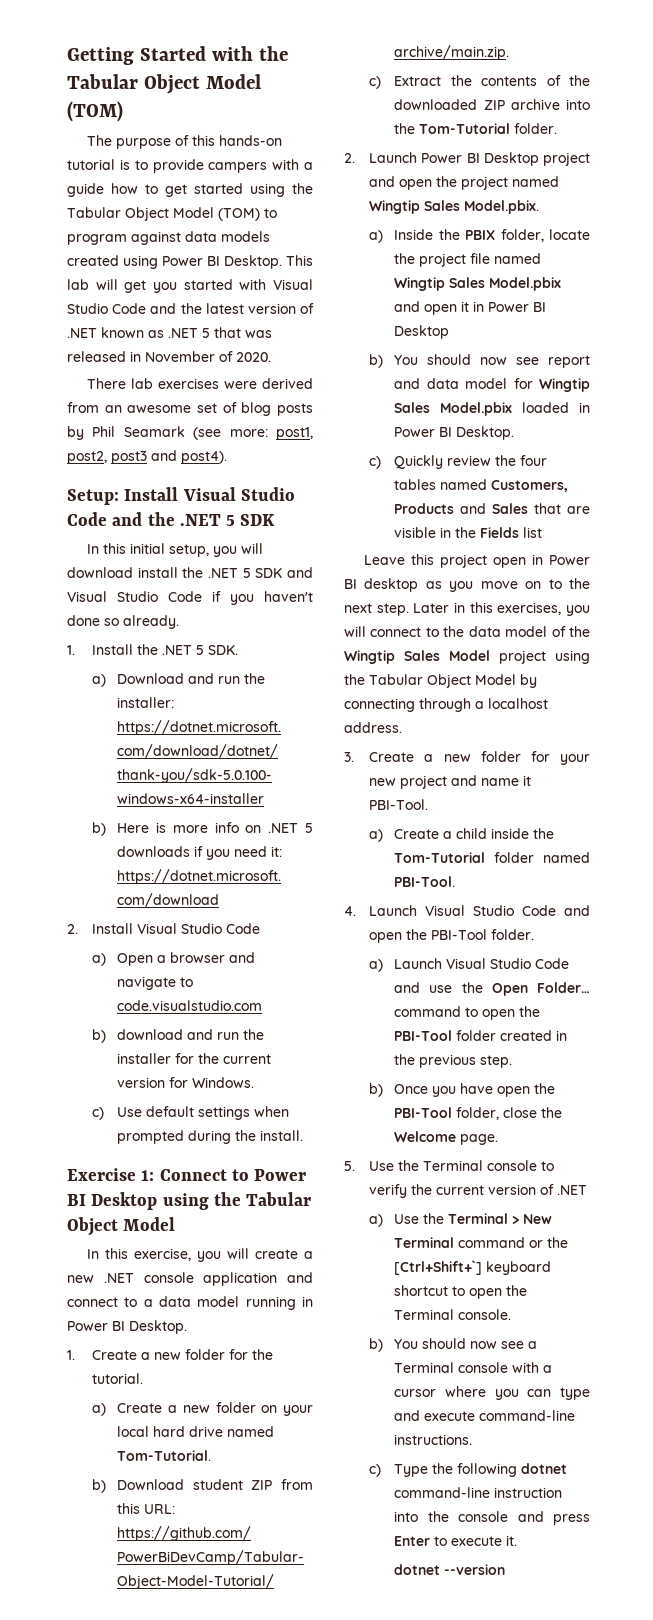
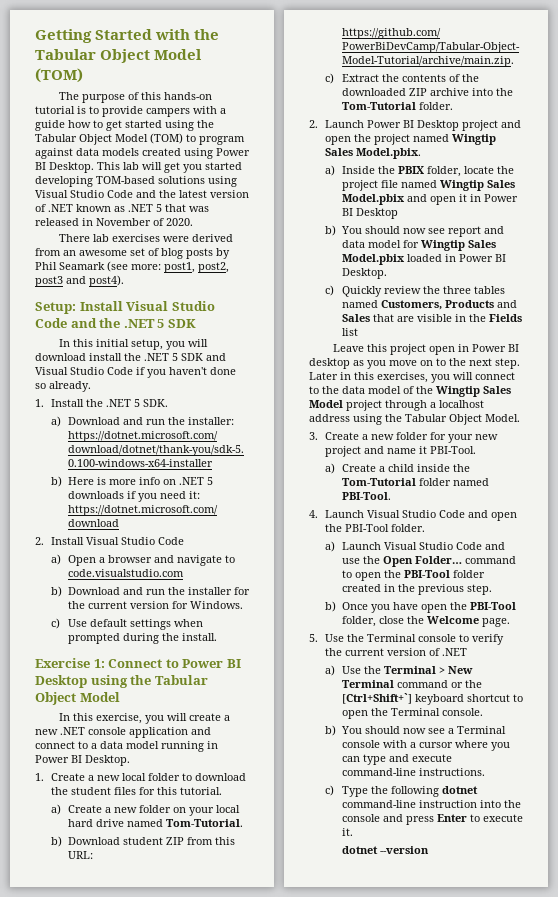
- This lab will get you started with Visual Studio Code and the latest version of .NET known as .NET 5 that was released in November of 2020.
+ This lab will get you started developing TOM-based solutions using Visual Studio Code and the latest version of .NET known as .NET 5 that was released in November of 2020.
- b) download and run the installer for the current version for Windows.
+ b) Download and run the installer for the current version for Windows.
- 1. Create a new folder for the tutorial.
+ 1. Create a new local folder to download the student files for this tutorial.
- c) Quickly review the four tables named Customers, Products and Sales that are visible in the Fields list
+ c) Quickly review the three tables named Customers, Products and Sales that are visible in the Fields list
- Later in this exercises, you will connect to the data model of the Wingtip Sales Model project using the Tabular Object Model by connecting through a localhost address.
+ Later in this exercises, you will connect to the data model of the Wingtip Sales Model project through a localhost address using the Tabular Object Model.

